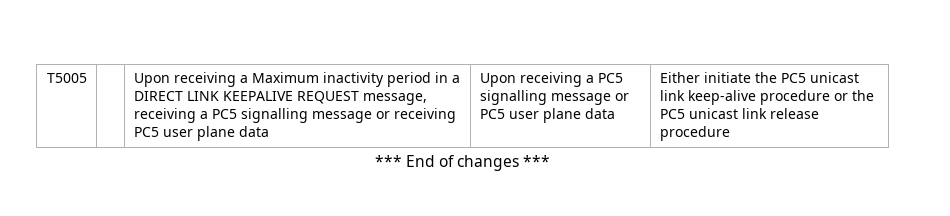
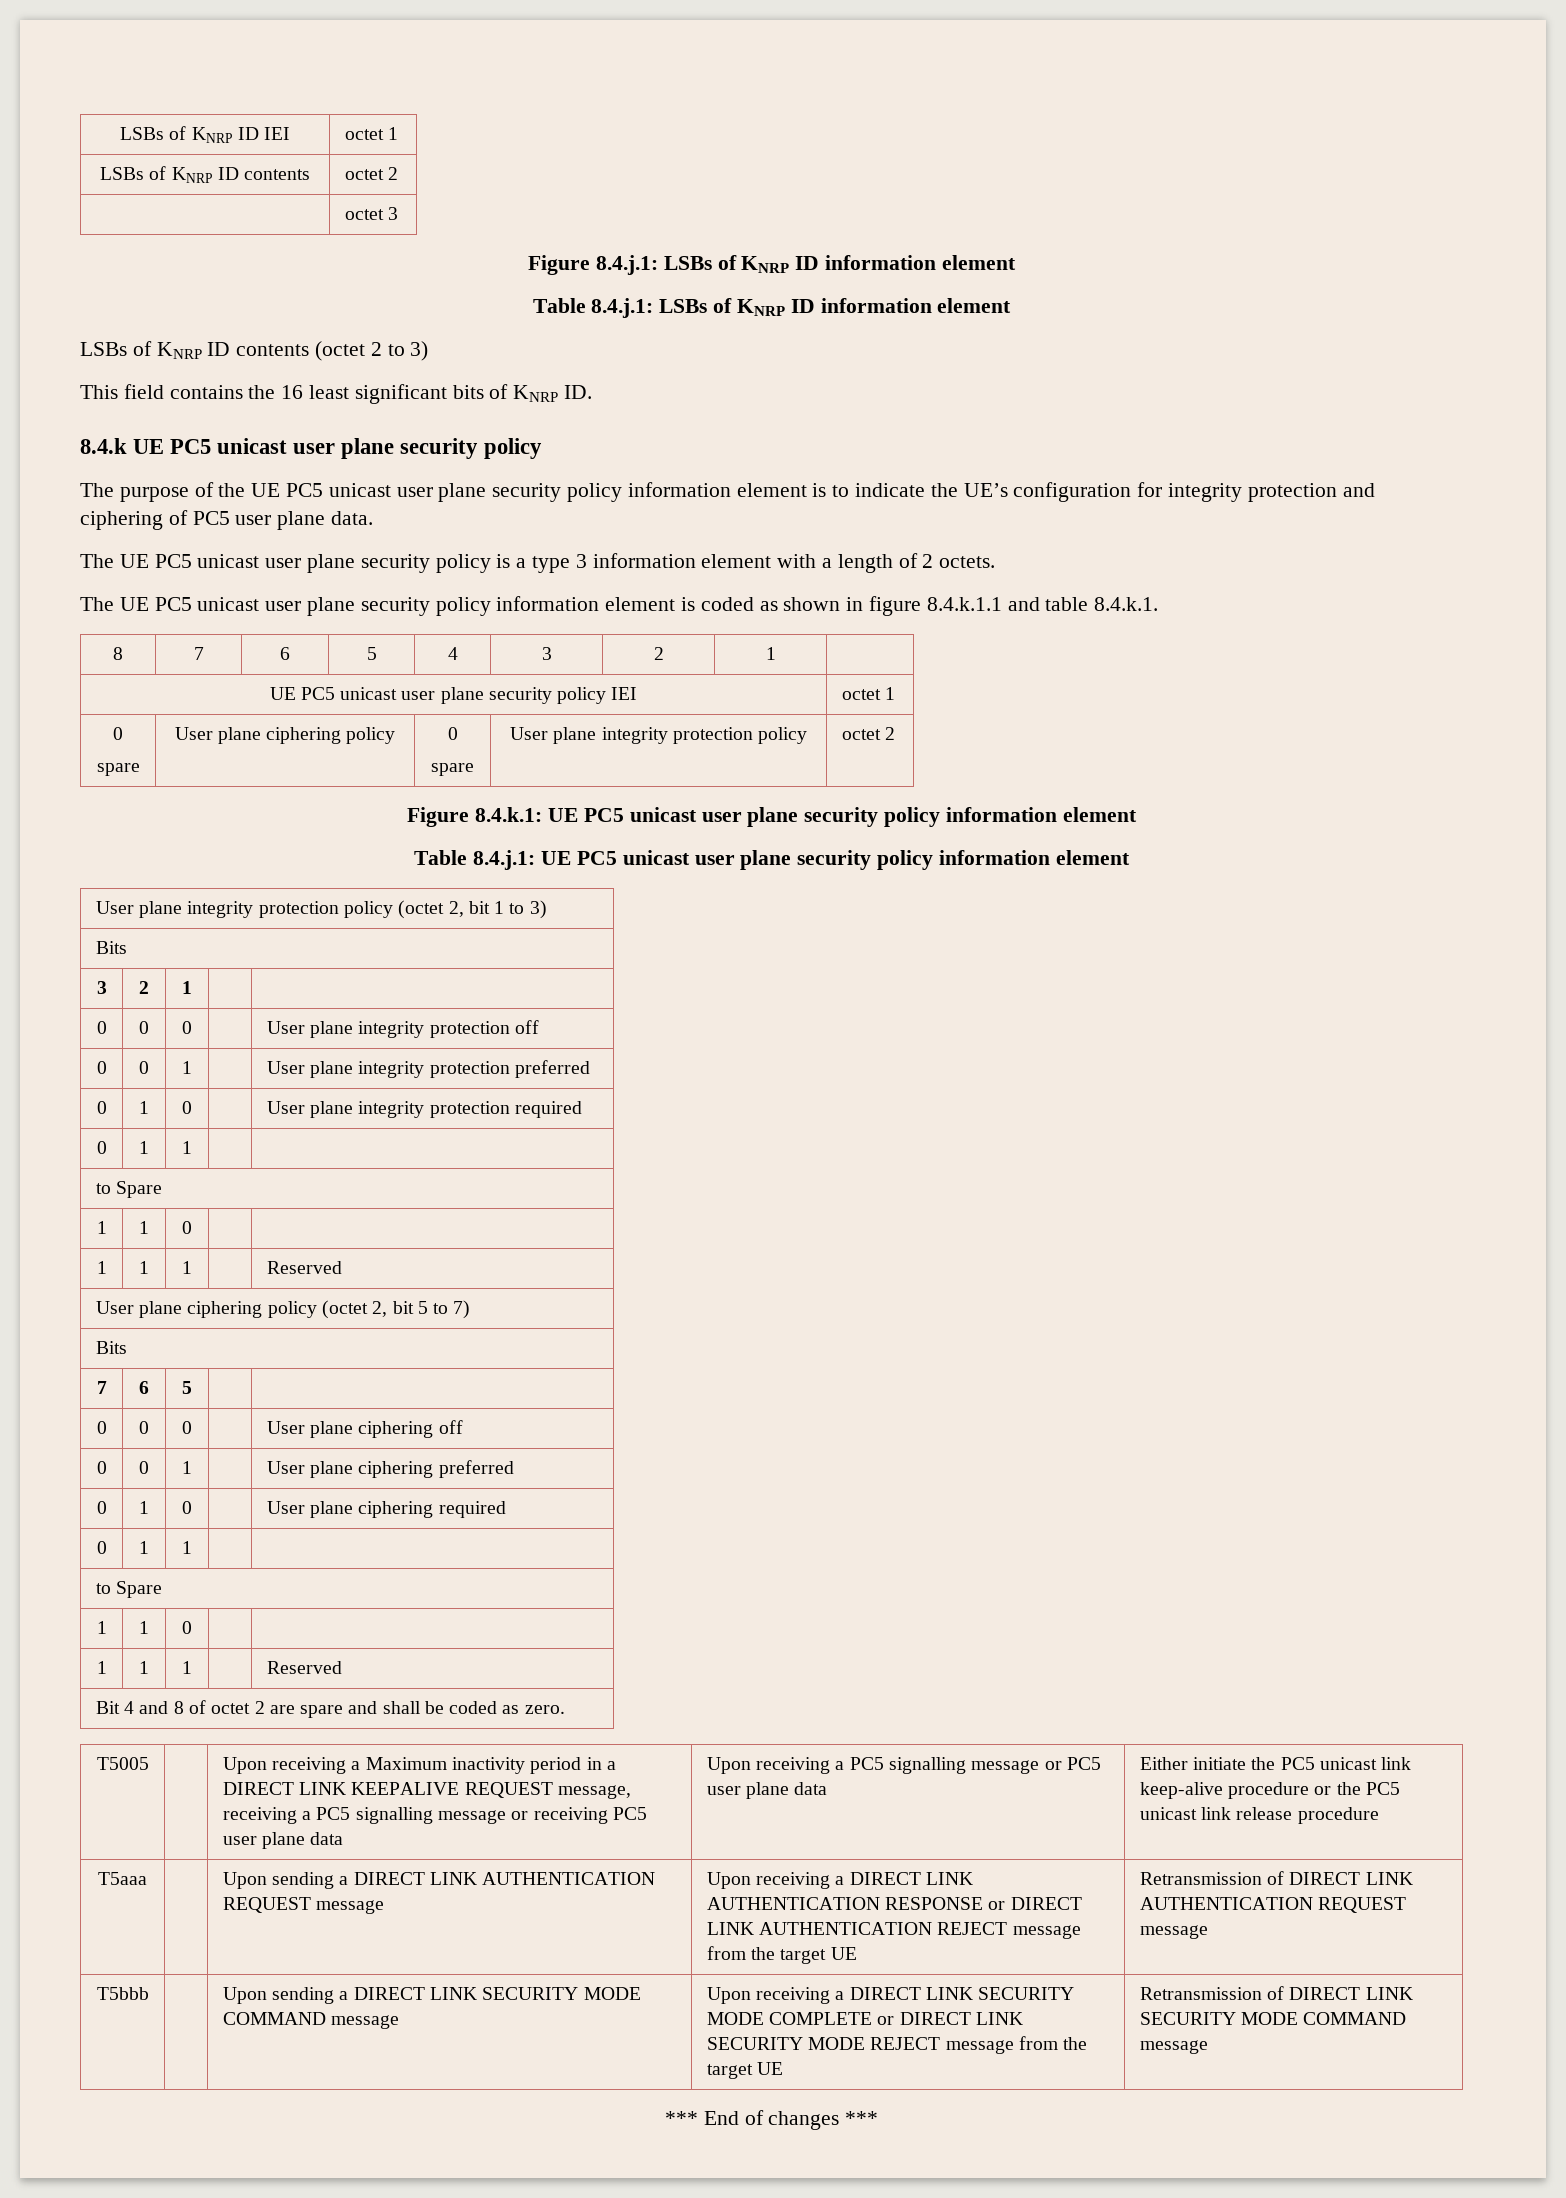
+ LSBs of KNRP ID IEI | octet 1
+ LSBs of KNRP ID contents | octet 2
+ | octet 3
+ Figure 8.4.j.1: LSBs of KNRP ID information element
+ Table 8.4.j.1: LSBs of KNRP ID information element
+ LSBs of KNRP ID contents (octet 2 to 3)
+ This field contains the 16 least significant bits of KNRP ID.
+ 8.4.k UE PC5 unicast user plane security policy
+ The purpose of the UE PC5 unicast user plane security policy information element is to indicate the UE’s configuration for integrity protection and ciphering of PC5 user plane data.
+ The UE PC5 unicast user plane security policy is a type 3 information element with a length of 2 octets.
+ The UE PC5 unicast user plane security policy information element is coded as shown in figure 8.4.k.1.1 and table 8.4.k.1.
+ 8 | 7 | 6 | 5 | 4 | 3 | 2 | 1 |
+ UE PC5 unicast user plane security policy IEI | octet 1
+ 0
+ spare | User plane ciphering policy | 0
+ spare | User plane integrity protection policy | octet 2
+ Figure 8.4.k.1: UE PC5 unicast user plane security policy information element
+ Table 8.4.j.1: UE PC5 unicast user plane security policy information element
+ User plane integrity protection policy (octet 2, bit 1 to 3)
+ Bits
+ 3 | 2 | 1 | |
+ 0 | 0 | 0 | | User plane integrity protection off
+ 0 | 0 | 1 | | User plane integrity protection preferred
+ 0 | 1 | 0 | | User plane integrity protection required
+ 0 | 1 | 1 | |
+ to Spare
+ 1 | 1 | 0 | |
+ 1 | 1 | 1 | | Reserved
+ User plane ciphering policy (octet 2, bit 5 to 7)
+ Bits
+ 7 | 6 | 5 | |
+ 0 | 0 | 0 | | User plane ciphering off
+ 0 | 0 | 1 | | User plane ciphering preferred
+ 0 | 1 | 0 | | User plane ciphering required
+ 0 | 1 | 1 | |
+ to Spare
+ 1 | 1 | 0 | |
+ 1 | 1 | 1 | | Reserved
+ Bit 4 and 8 of octet 2 are spare and shall be coded as zero.
+ T5aaa | | Upon sending a DIRECT LINK AUTHENTICATION REQUEST message | Upon receiving a DIRECT LINK AUTHENTICATION RESPONSE or DIRECT LINK AUTHENTICATION REJECT message from the target UE | Retransmission of DIRECT LINK AUTHENTICATION REQUEST message
+ T5bbb | | Upon sending a DIRECT LINK SECURITY MODE COMMAND message | Upon receiving a DIRECT LINK SECURITY MODE COMPLETE or DIRECT LINK SECURITY MODE REJECT message from the target UE | Retransmission of DIRECT LINK SECURITY MODE COMMAND message

